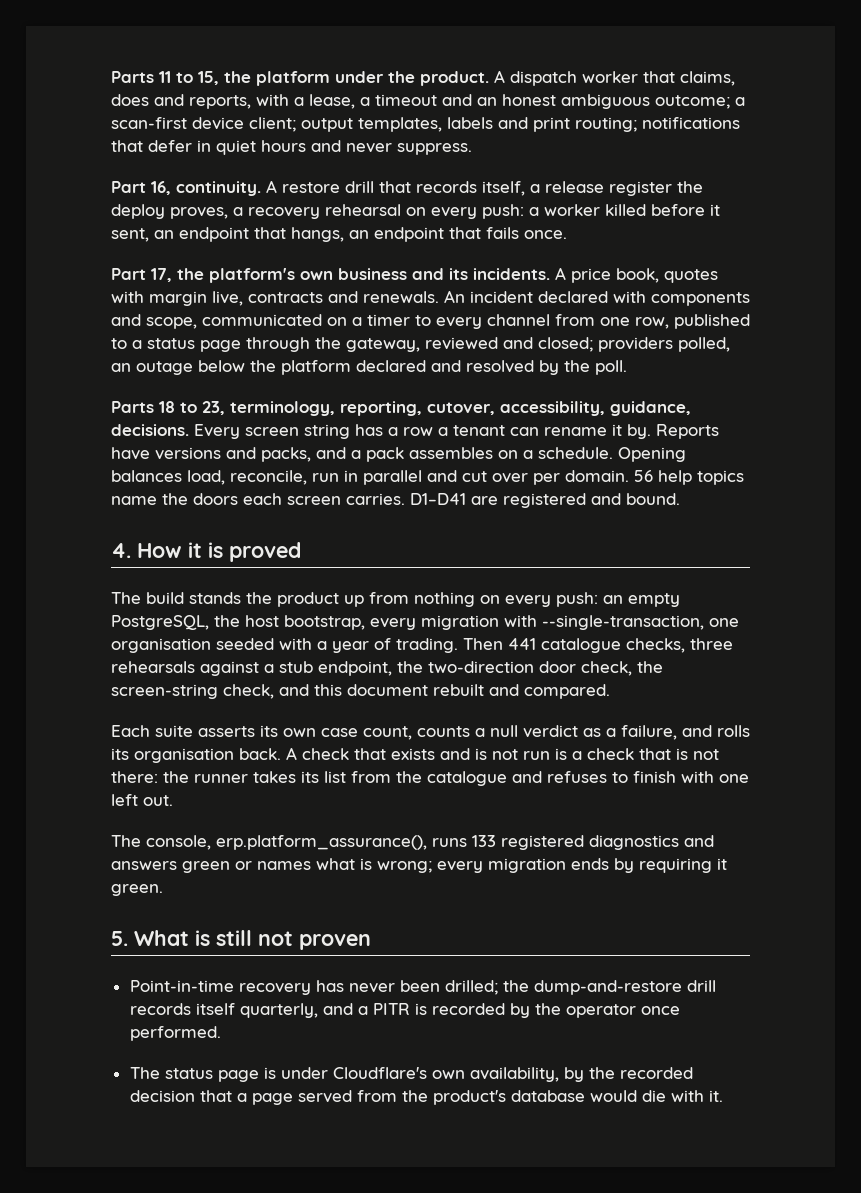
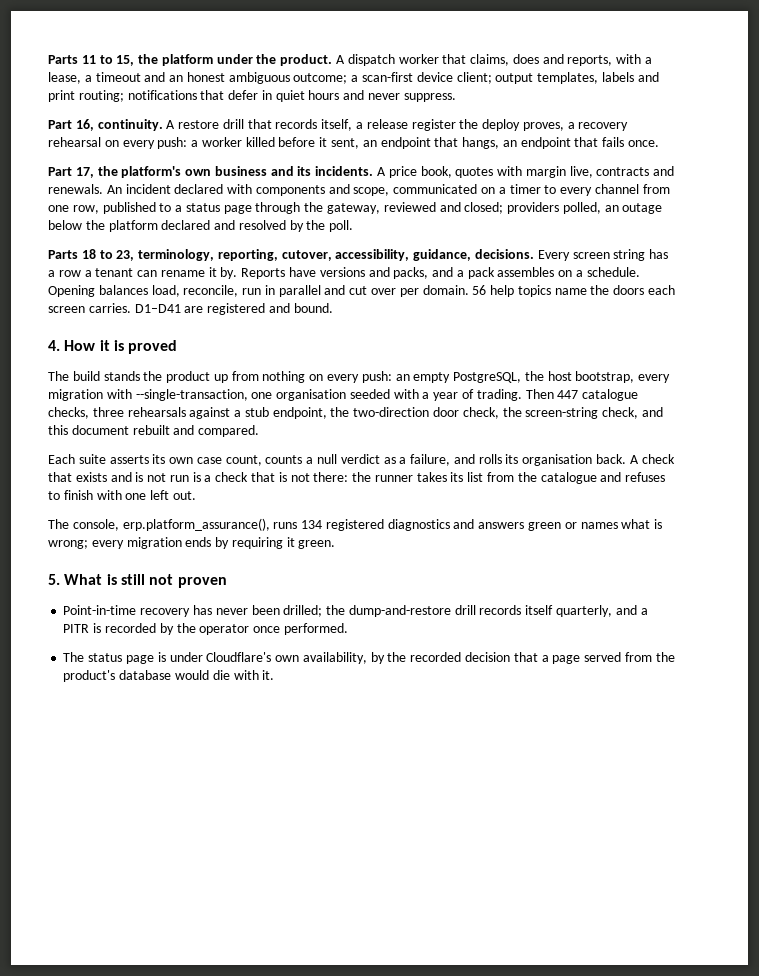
- Then 441 catalogue checks, three rehearsals against a stub endpoint, the two-direction door check, the screen-string check, and this document rebuilt and compared.
+ Then 447 catalogue checks, three rehearsals against a stub endpoint, the two-direction door check, the screen-string check, and this document rebuilt and compared.
- The console, erp.platform_assurance(), runs 133 registered diagnostics and answers green or names what is wrong; every migration ends by requiring it green.
+ The console, erp.platform_assurance(), runs 134 registered diagnostics and answers green or names what is wrong; every migration ends by requiring it green.

